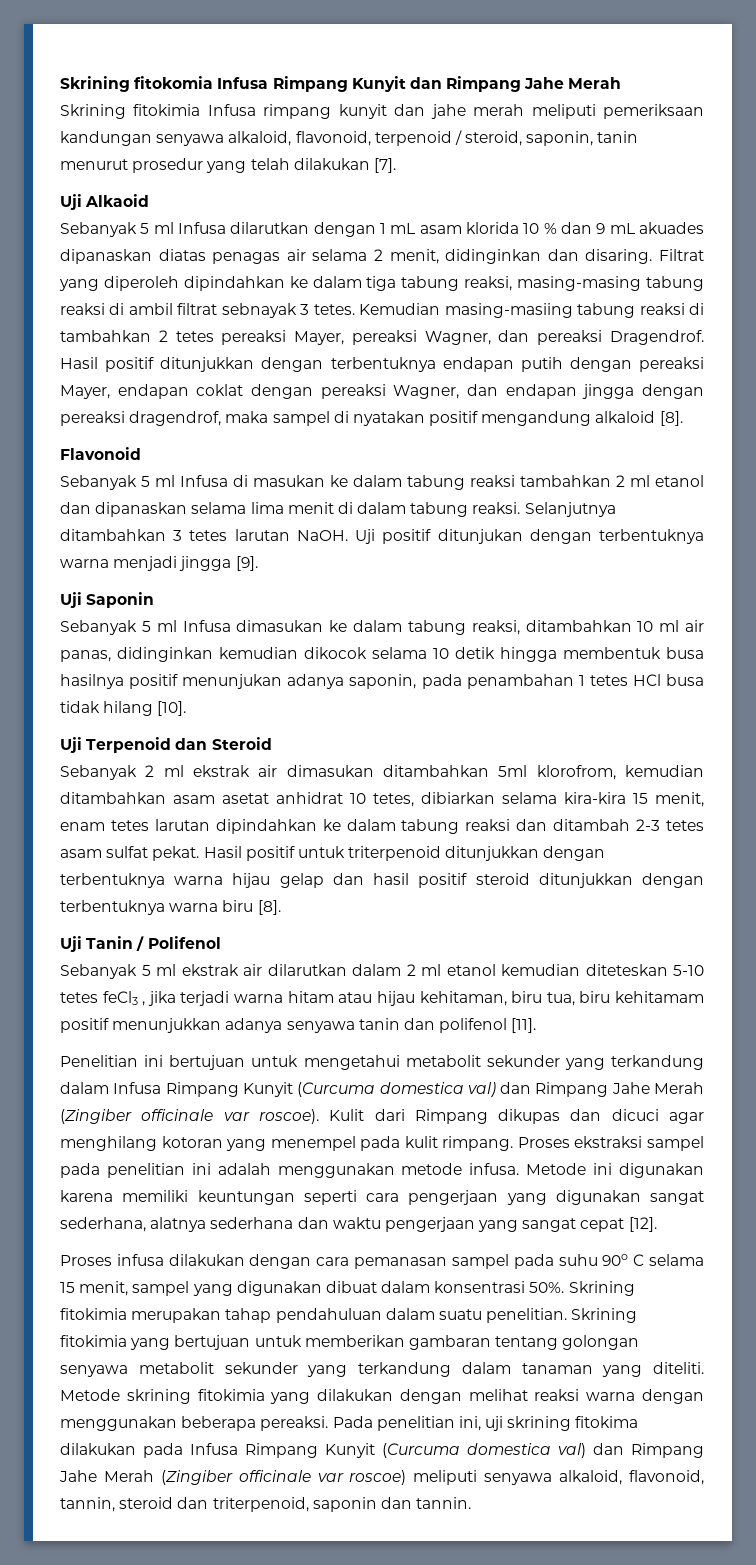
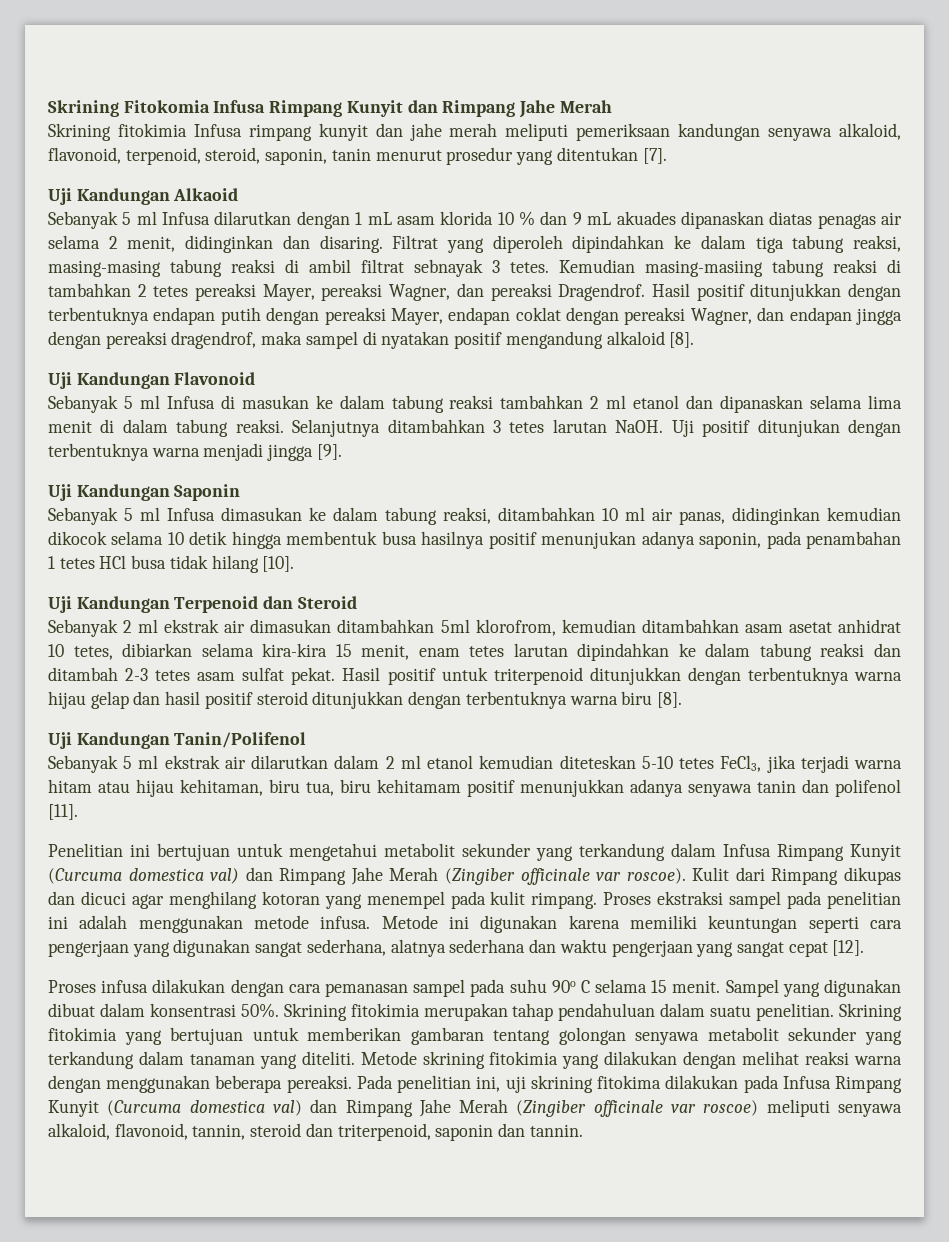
- Skrining fitokomia Infusa Rimpang Kunyit dan Rimpang Jahe Merah
+ Skrining Fitokomia Infusa Rimpang Kunyit dan Rimpang Jahe Merah
- Skrining fitokimia Infusa rimpang kunyit dan jahe merah meliputi pemeriksaan kandungan senyawa alkaloid, flavonoid, terpenoid / steroid, saponin, tanin menurut prosedur yang telah dilakukan [7].
+ Skrining fitokimia Infusa rimpang kunyit dan jahe merah meliputi pemeriksaan kandungan senyawa alkaloid, flavonoid, terpenoid, steroid, saponin, tanin menurut prosedur yang ditentukan [7].
- Uji Alkaoid
+ Uji Kandungan Alkaoid
- Flavonoid
+ Uji Kandungan Flavonoid
- Uji Saponin
+ Uji Kandungan Saponin
- Uji Terpenoid dan Steroid
+ Uji Kandungan Terpenoid dan Steroid
- Uji Tanin / Polifenol
+ Uji Kandungan Tanin/Polifenol
- Sebanyak 5 ml ekstrak air dilarutkan dalam 2 ml etanol kemudian diteteskan 5-10 tetes feCl3 , jika terjadi warna hitam atau hijau kehitaman, biru tua, biru kehitamam positif menunjukkan adanya senyawa tanin dan polifenol [11].
+ Sebanyak 5 ml ekstrak air dilarutkan dalam 2 ml etanol kemudian diteteskan 5-10 tetes FeCl3, jika terjadi warna hitam atau hijau kehitaman, biru tua, biru kehitamam positif menunjukkan adanya senyawa tanin dan polifenol [11].
- Proses infusa dilakukan dengan cara pemanasan sampel pada suhu 90o C selama 15 menit, sampel yang digunakan dibuat dalam konsentrasi 50%.
+ Proses infusa dilakukan dengan cara pemanasan sampel pada suhu 90o C selama 15 menit. Sampel yang digunakan dibuat dalam konsentrasi 50%.

